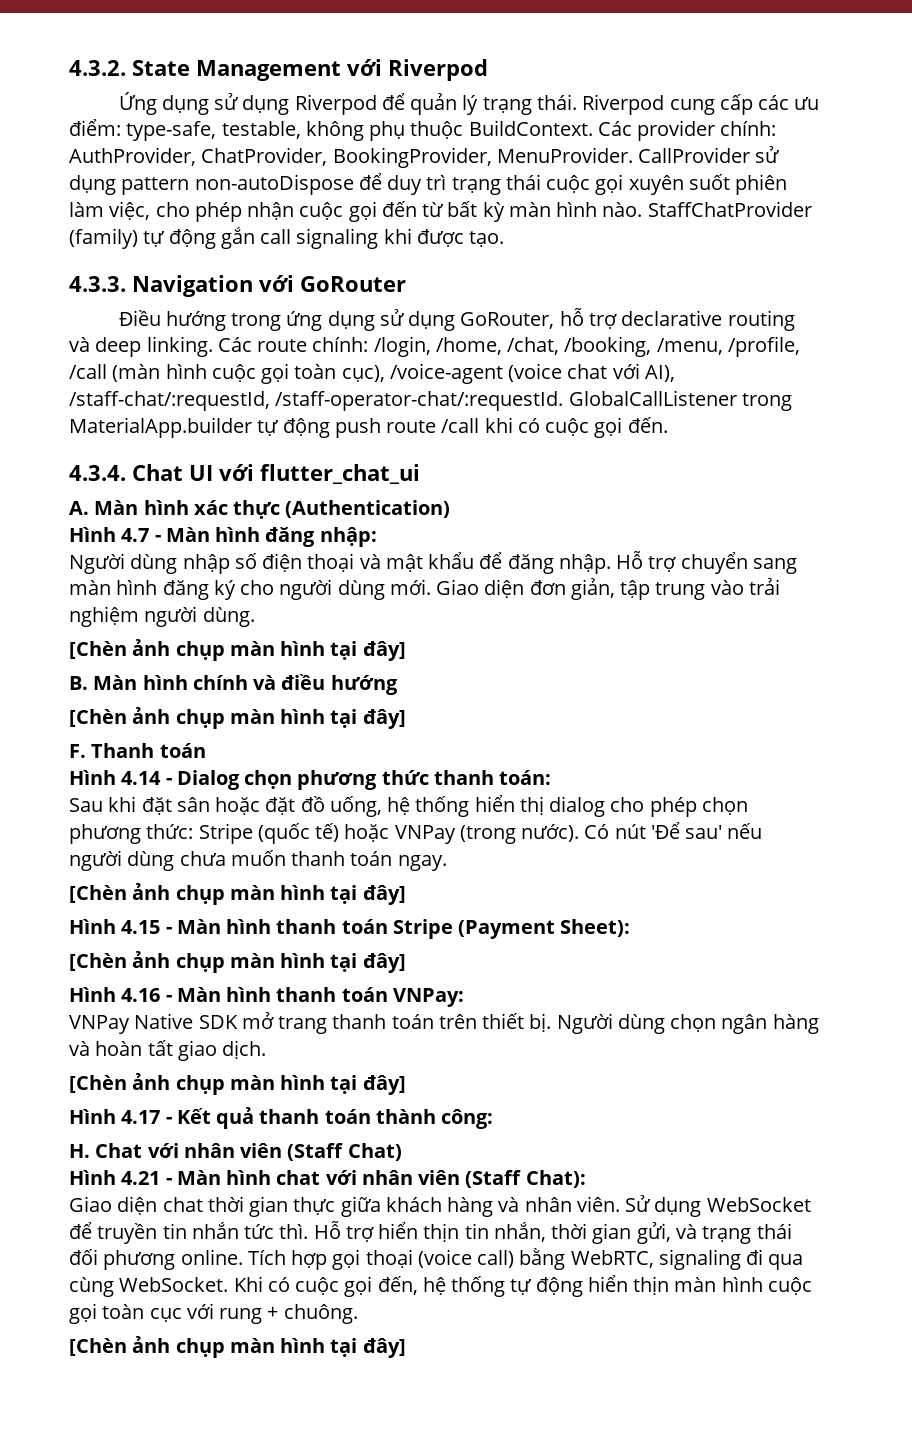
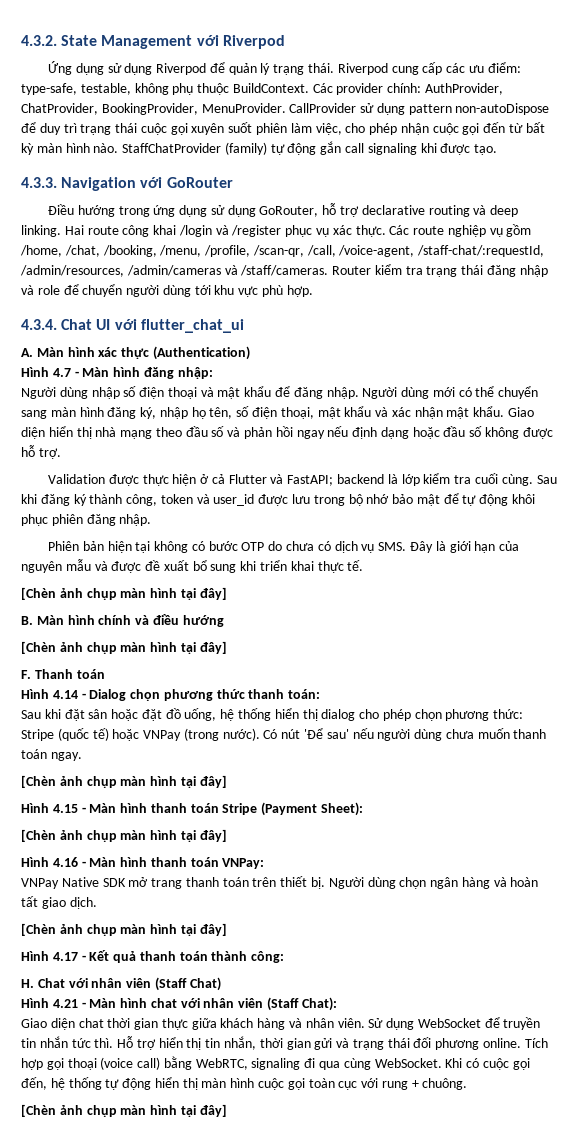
- Các route chính: /login, /home, /chat, /booking, /menu, /profile, /call (màn hình cuộc gọi toàn cục), /voice-agent (voice chat với AI), /staff-chat/:requestId, /staff-operator-chat/:requestId. GlobalCallListener trong MaterialApp.builder tự động push route /call khi có cuộc gọi đến.
+ Hai route công khai /login và /register phục vụ xác thực. Các route nghiệp vụ gồm /home, /chat, /booking, /menu, /profile, /scan-qr, /call, /voice-agent, /staff-chat/:requestId, /admin/resources, /admin/cameras và /staff/cameras. Router kiểm tra trạng thái đăng nhập và role để chuyển người dùng tới khu vực phù hợp.
- Hỗ trợ chuyển sang màn hình đăng ký cho người dùng mới. Giao diện đơn giản, tập trung vào trải nghiệm người dùng.
+ Người dùng mới có thể chuyển sang màn hình đăng ký, nhập họ tên, số điện thoại, mật khẩu và xác nhận mật khẩu. Giao diện hiển thị nhà mạng theo đầu số và phản hồi ngay nếu định dạng hoặc đầu số không được hỗ trợ.
+ Validation được thực hiện ở cả Flutter và FastAPI; backend là lớp kiểm tra cuối cùng. Sau khi đăng ký thành công, token và user_id được lưu trong bộ nhớ bảo mật để tự động khôi phục phiên đăng nhập.
+ Phiên bản hiện tại không có bước OTP do chưa có dịch vụ SMS. Đây là giới hạn của nguyên mẫu và được đề xuất bổ sung khi triển khai thực tế.
- Hỗ trợ hiển thịn tin nhắn, thời gian gửi, và trạng thái đối phương online.
+ Hỗ trợ hiển thị tin nhắn, thời gian gửi và trạng thái đối phương online.
- Khi có cuộc gọi đến, hệ thống tự động hiển thịn màn hình cuộc gọi toàn cục với rung + chuông.
+ Khi có cuộc gọi đến, hệ thống tự động hiển thị màn hình cuộc gọi toàn cục với rung + chuông.

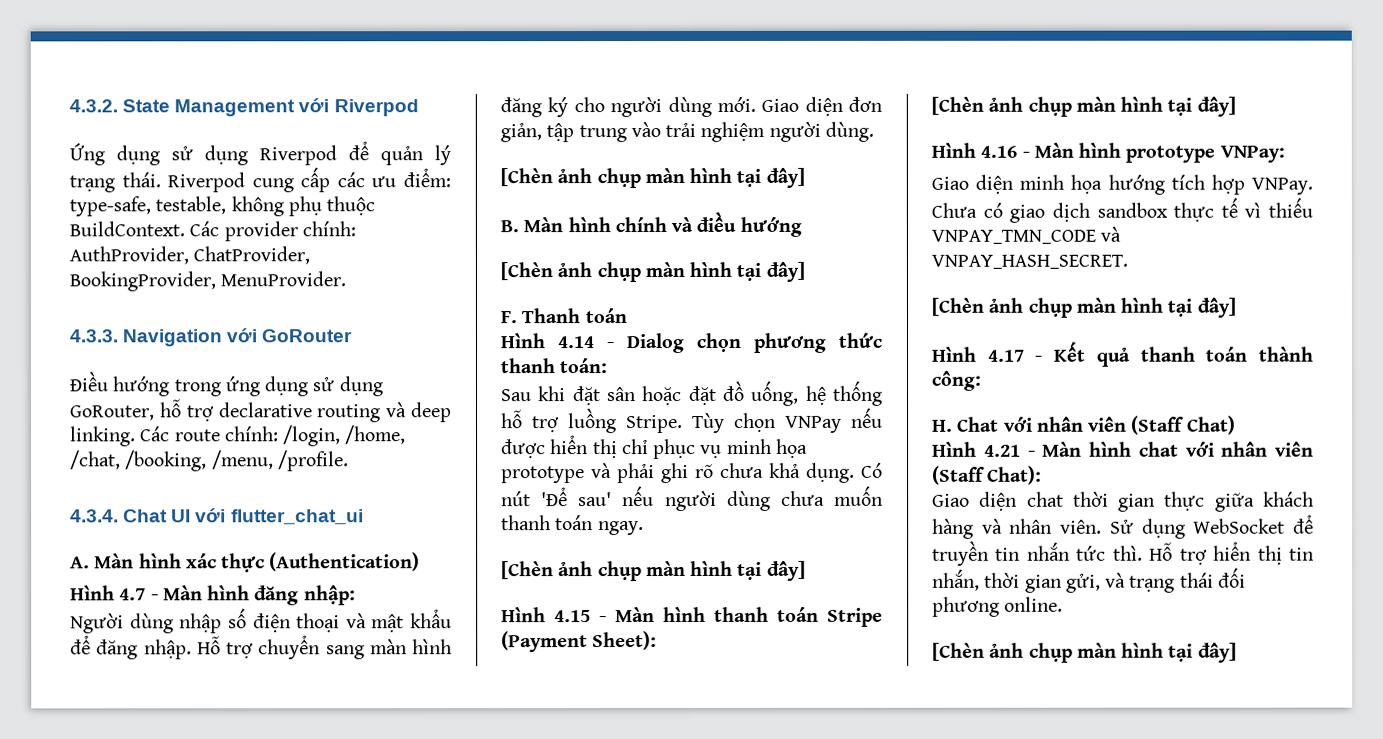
- CallProvider sử dụng pattern non-autoDispose để duy trì trạng thái cuộc gọi xuyên suốt phiên làm việc, cho phép nhận cuộc gọi đến từ bất kỳ màn hình nào. StaffChatProvider (family) tự động gắn call signaling khi được tạo.
- Hai route công khai /login và /register phục vụ xác thực. Các route nghiệp vụ gồm /home, /chat, /booking, /menu, /profile, /scan-qr, /call, /voice-agent, /staff-chat/:requestId, /admin/resources, /admin/cameras và /staff/cameras. Router kiểm tra trạng thái đăng nhập và role để chuyển người dùng tới khu vực phù hợp.
+ Các route chính: /login, /home, /chat, /booking, /menu, /profile.
- Người dùng mới có thể chuyển sang màn hình đăng ký, nhập họ tên, số điện thoại, mật khẩu và xác nhận mật khẩu. Giao diện hiển thị nhà mạng theo đầu số và phản hồi ngay nếu định dạng hoặc đầu số không được hỗ trợ.
- Validation được thực hiện ở cả Flutter và FastAPI; backend là lớp kiểm tra cuối cùng. Sau khi đăng ký thành công, token và user_id được lưu trong bộ nhớ bảo mật để tự động khôi phục phiên đăng nhập.
- Phiên bản hiện tại không có bước OTP do chưa có dịch vụ SMS. Đây là giới hạn của nguyên mẫu và được đề xuất bổ sung khi triển khai thực tế.
+ Hỗ trợ chuyển sang màn hình đăng ký cho người dùng mới. Giao diện đơn giản, tập trung vào trải nghiệm người dùng.
- Sau khi đặt sân hoặc đặt đồ uống, hệ thống hiển thị dialog cho phép chọn phương thức: Stripe (quốc tế) hoặc VNPay (trong nước).
+ Sau khi đặt sân hoặc đặt đồ uống, hệ thống hỗ trợ luồng Stripe. Tùy chọn VNPay nếu được hiển thị chỉ phục vụ minh họa prototype và phải ghi rõ chưa khả dụng.
- Hình 4.16 - Màn hình thanh toán VNPay:
+ Hình 4.16 - Màn hình prototype VNPay:
- VNPay Native SDK mở trang thanh toán trên thiết bị. Người dùng chọn ngân hàng và hoàn tất giao dịch.
+ Giao diện minh họa hướng tích hợp VNPay. Chưa có giao dịch sandbox thực tế vì thiếu VNPAY_TMN_CODE và VNPAY_HASH_SECRET.
- Hỗ trợ hiển thị tin nhắn, thời gian gửi và trạng thái đối phương online. Tích hợp gọi thoại (voice call) bằng WebRTC, signaling đi qua cùng WebSocket. Khi có cuộc gọi đến, hệ thống tự động hiển thị màn hình cuộc gọi toàn cục với rung + chuông.
+ Hỗ trợ hiển thị tin nhắn, thời gian gửi, và trạng thái đối phương online.

